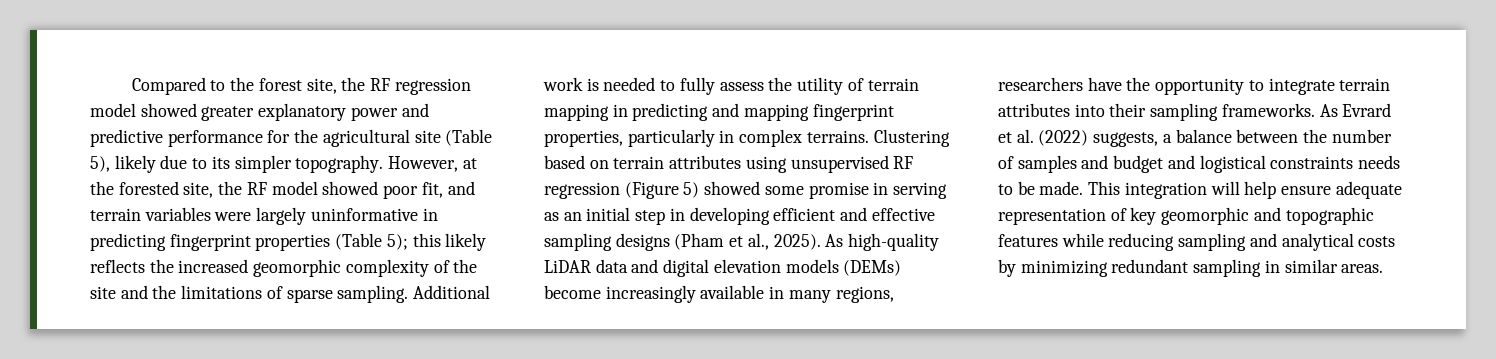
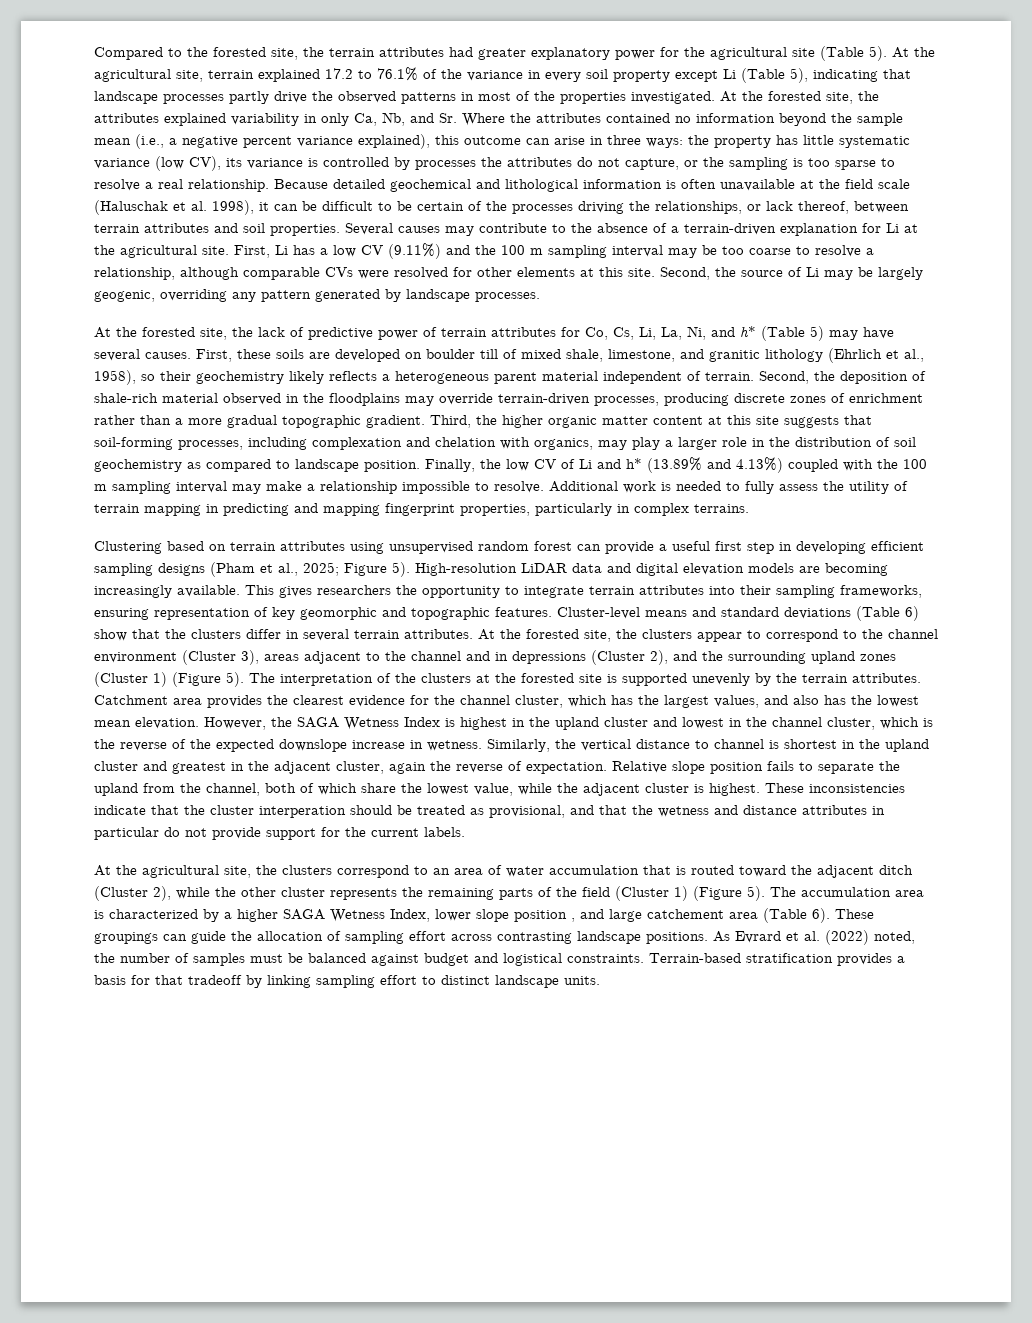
- Compared to the forest site, the RF regression model showed greater explanatory power and predictive performance for the agricultural site (Table 5), likely due to its simpler topography. However, at the forested site, the RF model showed poor fit, and terrain variables were largely uninformative in predicting fingerprint properties (Table 5); this likely reflects the increased geomorphic complexity of the site and the limitations of sparse sampling.
+ Compared to the forested site, the terrain attributes had greater explanatory power for the agricultural site (Table 5). At the agricultural site, terrain explained 17.2 to 76.1% of the variance in every soil property except Li (Table 5), indicating that landscape processes partly drive the observed patterns in most of the properties investigated. At the forested site, the attributes explained variability in only Ca, Nb, and Sr. Where the attributes contained no information beyond the sample mean (i.e., a negative percent variance explained), this outcome can arise in three ways: the property has little systematic variance (low CV), its variance is controlled by processes the attributes do not capture, or the sampling is too sparse to resolve a real relationship. Because detailed geochemical and lithological information is often unavailable at the field scale (Haluschak et al. 1998), it can be difficult to be certain of the processes driving the relationships, or lack thereof, between terrain attributes and soil properties. Several causes may contribute to the absence of a terrain-driven explanation for Li at the agricultural site. First, Li has a low CV (9.11%) and the 100 m sampling interval may be too coarse to resolve a relationship, although comparable CVs were resolved for other elements at this site. Second, the source of Li may be largely geogenic, overriding any pattern generated by landscape processes.
+ At the forested site, the lack of predictive power of terrain attributes for Co, Cs, Li, La, Ni, and h* (Table 5) may have several causes. First, these soils are developed on boulder till of mixed shale, limestone, and granitic lithology (Ehrlich et al., 1958), so their geochemistry likely reflects a heterogeneous parent material independent of terrain. Second, the deposition of shale-rich material observed in the floodplains may override terrain-driven processes, producing discrete zones of enrichment rather than a more gradual topographic gradient. Third, the higher organic matter content at this site suggests that soil-forming processes, including complexation and chelation with organics, may play a larger role in the distribution of soil geochemistry as compared to landscape position. Finally, the low CV of Li and h* (13.89% and 4.13%) coupled with the 100 m sampling interval may make a relationship impossible to resolve.
- Additional work is needed to fully assess the utility of terrain mapping in predicting and mapping fingerprint properties, particularly in complex terrains. Clustering based on terrain attributes using unsupervised RF regression (Figure 5) showed some promise in serving as an initial step in developing efficient and effective sampling designs (Pham et al., 2025). As high-quality LiDAR data and digital elevation models (DEMs) become increasingly available in many regions, researchers have the opportunity to integrate terrain attributes into their sampling frameworks. As Evrard et al. (2022) suggests, a balance between the number of samples and budget and logistical constraints needs to be made. This integration will help ensure adequate representation of key geomorphic and topographic features while reducing sampling and analytical costs by minimizing redundant sampling in similar areas.
+ Additional work is needed to fully assess the utility of terrain mapping in predicting and mapping fingerprint properties, particularly in complex terrains.
+ Clustering based on terrain attributes using unsupervised random forest can provide a useful first step in developing efficient sampling designs (Pham et al., 2025; Figure 5). High-resolution LiDAR data and digital elevation models are becoming increasingly available. This gives researchers the opportunity to integrate terrain attributes into their sampling frameworks, ensuring representation of key geomorphic and topographic features. Cluster-level means and standard deviations (Table 6) show that the clusters differ in several terrain attributes. At the forested site, the clusters appear to correspond to the channel environment (Cluster 3), areas adjacent to the channel and in depressions (Cluster 2), and the surrounding upland zones (Cluster 1) (Figure 5). The interpretation of the clusters at the forested site is supported unevenly by the terrain attributes. Catchment area provides the clearest evidence for the channel cluster, which has the largest values, and also has the lowest mean elevation. However, the SAGA Wetness Index is highest in the upland cluster and lowest in the channel cluster, which is the reverse of the expected downslope increase in wetness. Similarly, the vertical distance to channel is shortest in the upland cluster and greatest in the adjacent cluster, again the reverse of expectation. Relative slope position fails to separate the upland from the channel, both of which share the lowest value, while the adjacent cluster is highest. These inconsistencies indicate that the cluster interperation should be treated as provisional, and that the wetness and distance attributes in particular do not provide support for the current labels.
+ At the agricultural site, the clusters correspond to an area of water accumulation that is routed toward the adjacent ditch (Cluster 2), while the other cluster represents the remaining parts of the field (Cluster 1) (Figure 5). The accumulation area is characterized by a higher SAGA Wetness Index, lower slope position , and large catchement area (Table 6). These groupings can guide the allocation of sampling effort across contrasting landscape positions. As Evrard et al. (2022) noted, the number of samples must be balanced against budget and logistical constraints. Terrain-based stratification provides a basis for that tradeoff by linking sampling effort to distinct landscape units.

